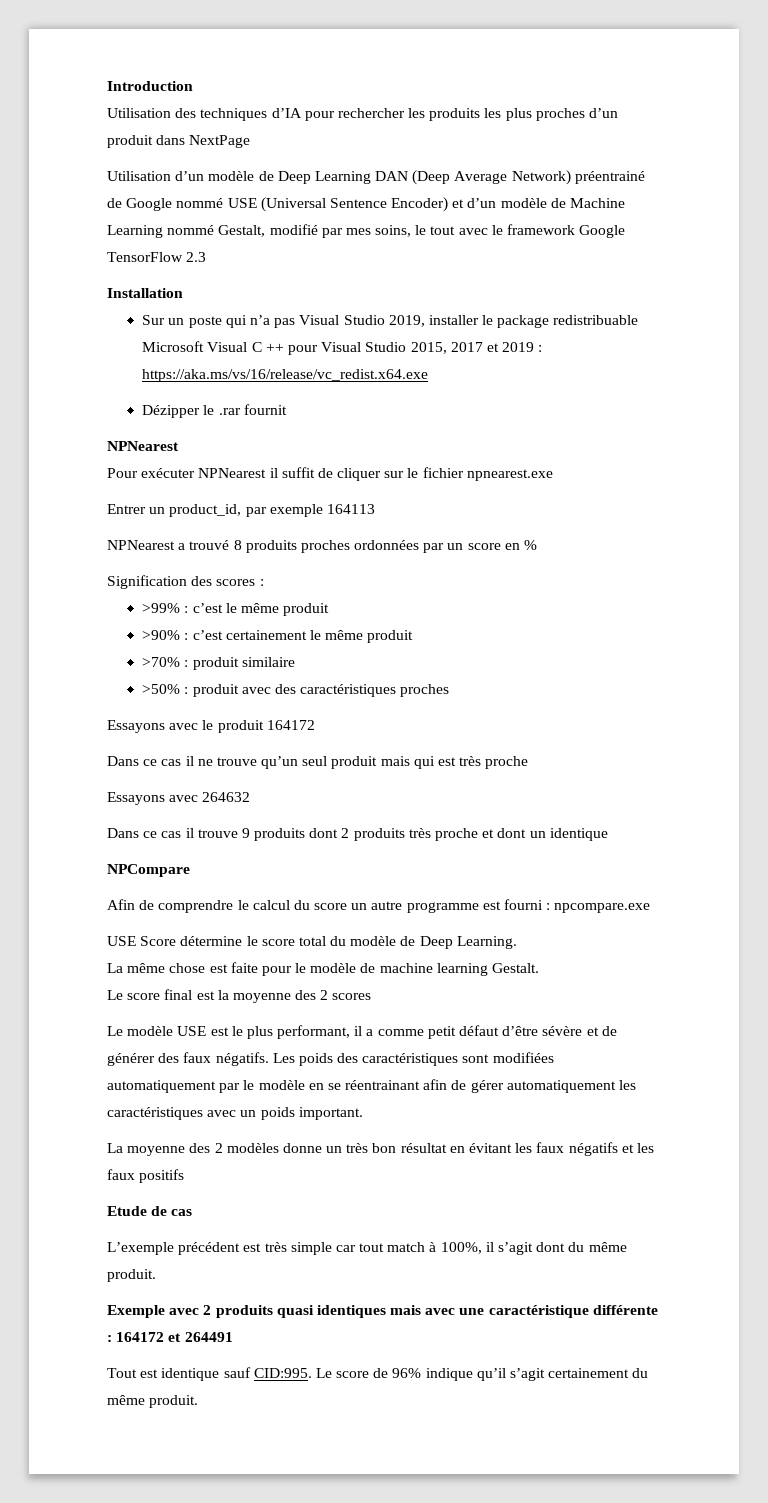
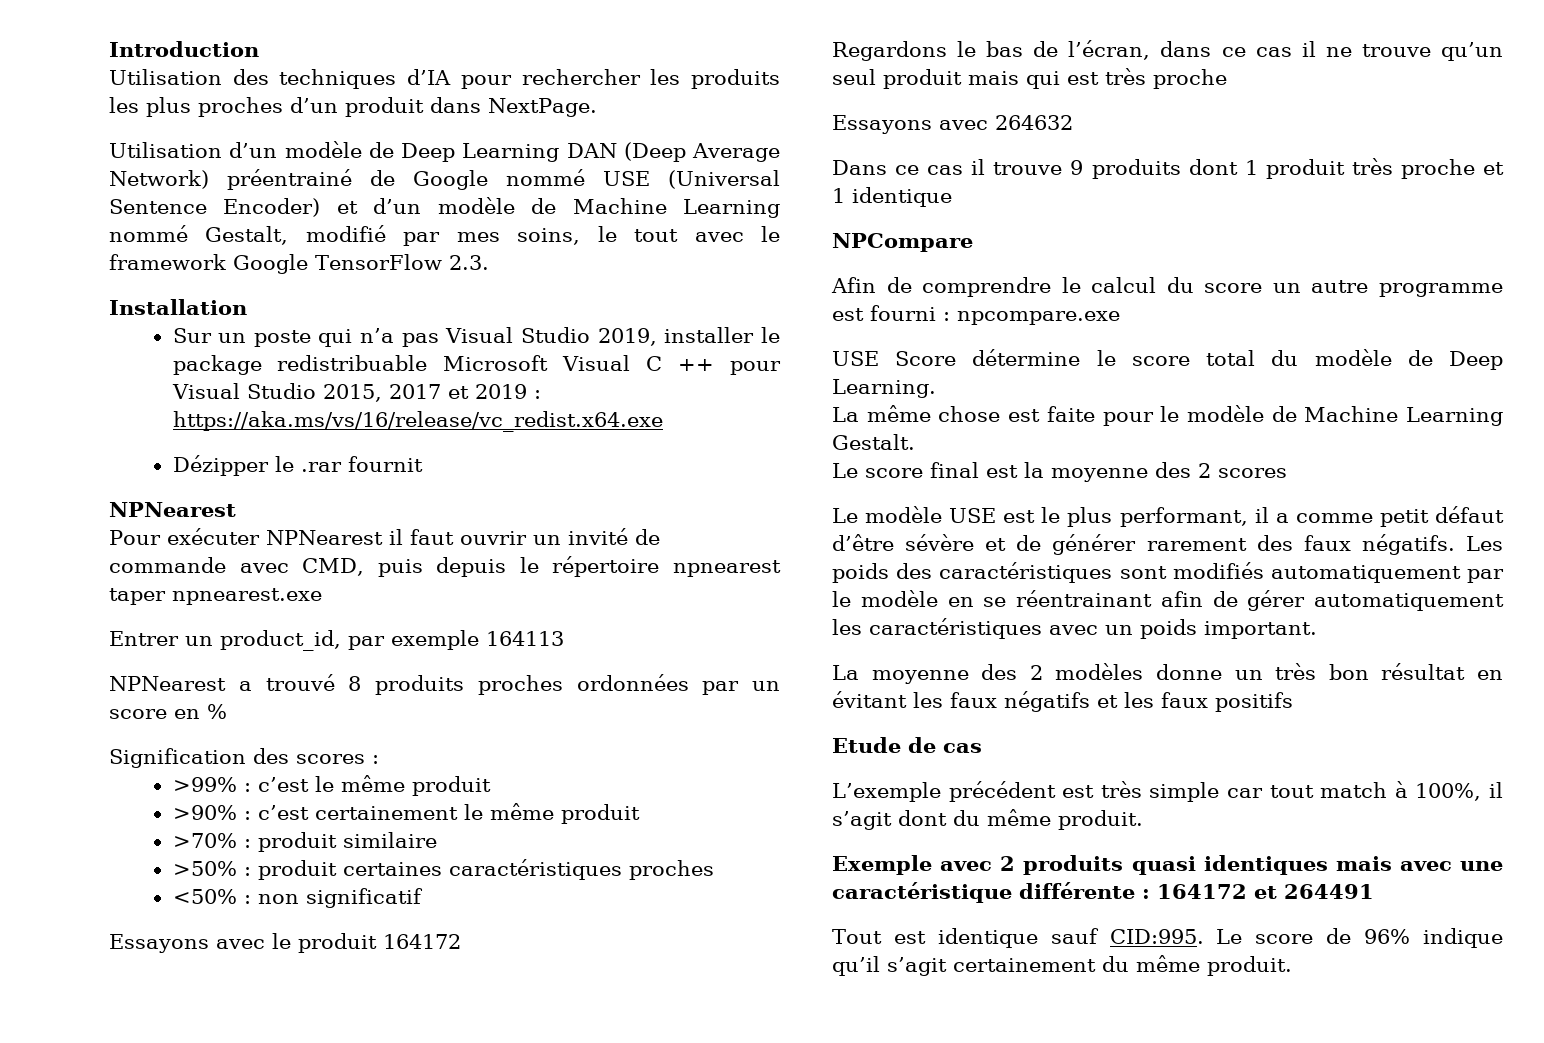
- Utilisation des techniques d’IA pour rechercher les produits les plus proches d’un produit dans NextPage
+ Utilisation des techniques d’IA pour rechercher les produits les plus proches d’un produit dans NextPage.
- Utilisation d’un modèle de Deep Learning DAN (Deep Average Network) préentrainé de Google nommé USE (Universal Sentence Encoder) et d’un modèle de Machine Learning nommé Gestalt, modifié par mes soins, le tout avec le framework Google TensorFlow 2.3
+ Utilisation d’un modèle de Deep Learning DAN (Deep Average Network) préentrainé de Google nommé USE (Universal Sentence Encoder) et d’un modèle de Machine Learning nommé Gestalt, modifié par mes soins, le tout avec le framework Google TensorFlow 2.3.
- Pour exécuter NPNearest il suffit de cliquer sur le fichier npnearest.exe
+ Pour exécuter NPNearest il faut ouvrir un invité de commande avec CMD, puis depuis le répertoire npnearest taper npnearest.exe
- >50% : produit avec des caractéristiques proches
+ >50% : produit certaines caractéristiques proches
+ <50% : non significatif
- Dans ce cas il ne trouve qu’un seul produit mais qui est très proche
+ Regardons le bas de l’écran, dans ce cas il ne trouve qu’un seul produit mais qui est très proche
- Dans ce cas il trouve 9 produits dont 2 produits très proche et dont un identique
+ Dans ce cas il trouve 9 produits dont 1 produit très proche et 1 identique
- La même chose est faite pour le modèle de machine learning Gestalt.
+ La même chose est faite pour le modèle de Machine Learning Gestalt.
- Le modèle USE est le plus performant, il a comme petit défaut d’être sévère et de générer des faux négatifs.
+ Le modèle USE est le plus performant, il a comme petit défaut d’être sévère et de générer rarement des faux négatifs.
- Les poids des caractéristiques sont modifiées automatiquement par le modèle en se réentrainant afin de gérer automatiquement les caractéristiques avec un poids important.
+ Les poids des caractéristiques sont modifiés automatiquement par le modèle en se réentrainant afin de gérer automatiquement les caractéristiques avec un poids important.

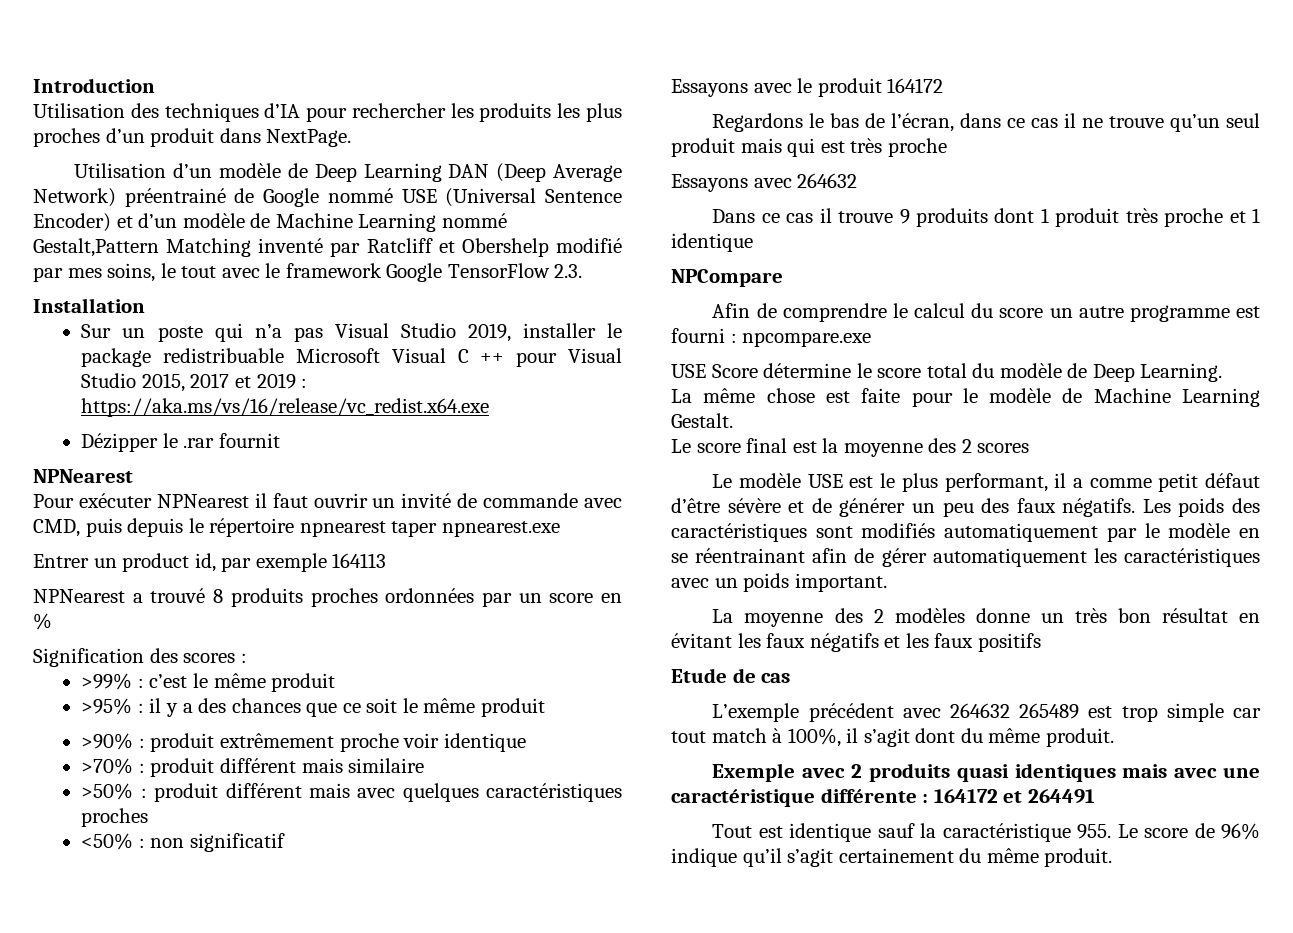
- Utilisation d’un modèle de Deep Learning DAN (Deep Average Network) préentrainé de Google nommé USE (Universal Sentence Encoder) et d’un modèle de Machine Learning nommé Gestalt, modifié par mes soins, le tout avec le framework Google TensorFlow 2.3.
+ Utilisation d’un modèle de Deep Learning DAN (Deep Average Network) préentrainé de Google nommé USE (Universal Sentence Encoder) et d’un modèle de Machine Learning nommé Gestalt,Pattern Matching inventé par Ratcliff et Obershelp modifié par mes soins, le tout avec le framework Google TensorFlow 2.3.
- Entrer un product_id, par exemple 164113
+ Entrer un product id, par exemple 164113
- >90% : c’est certainement le même produit
+ >95% : il y a des chances que ce soit le même produit
+ >90% : produit extrêmement proche voir identique
- >70% : produit similaire
+ >70% : produit différent mais similaire
- >50% : produit certaines caractéristiques proches
+ >50% : produit différent mais avec quelques caractéristiques proches
- Le modèle USE est le plus performant, il a comme petit défaut d’être sévère et de générer rarement des faux négatifs.
+ Le modèle USE est le plus performant, il a comme petit défaut d’être sévère et de générer un peu des faux négatifs.
- L’exemple précédent est très simple car tout match à 100%, il s’agit dont du même produit.
+ L’exemple précédent avec 264632 265489 est trop simple car tout match à 100%, il s’agit dont du même produit.
- Tout est identique sauf CID:995. Le score de 96% indique qu’il s’agit certainement du même produit.
+ Tout est identique sauf la caractéristique 955. Le score de 96% indique qu’il s’agit certainement du même produit.

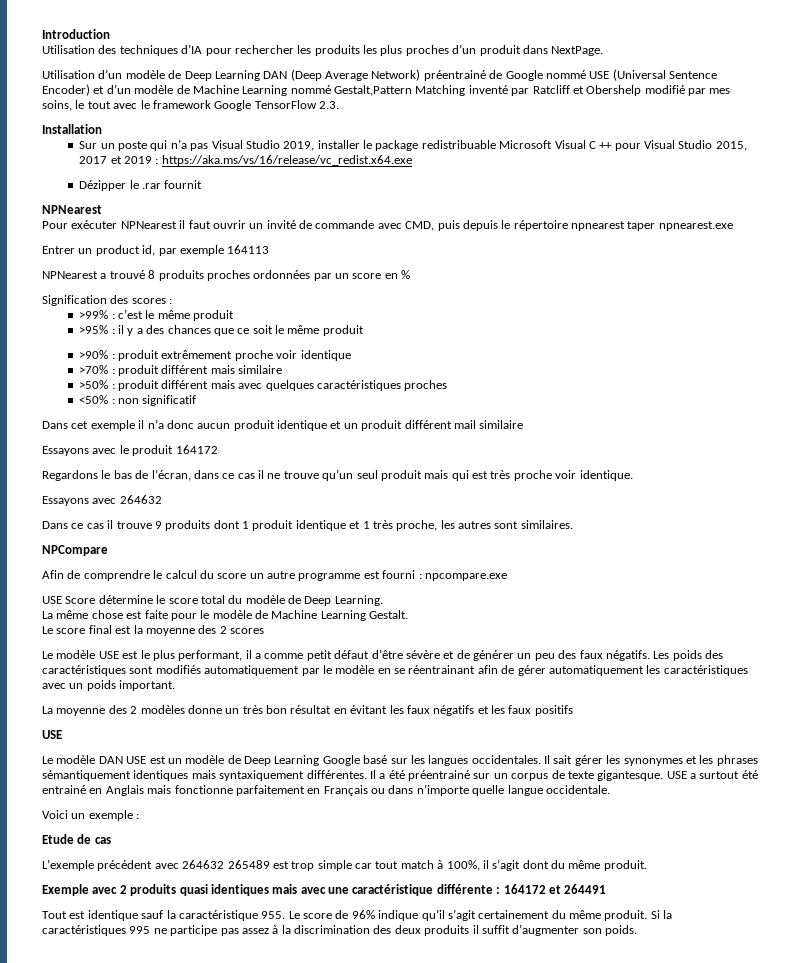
+ Dans cet exemple il n’a donc aucun produit identique et un produit différent mail similaire
- Regardons le bas de l’écran, dans ce cas il ne trouve qu’un seul produit mais qui est très proche
+ Regardons le bas de l’écran, dans ce cas il ne trouve qu’un seul produit mais qui est très proche voir identique.
- Dans ce cas il trouve 9 produits dont 1 produit très proche et 1 identique
+ Dans ce cas il trouve 9 produits dont 1 produit identique et 1 très proche, les autres sont similaires.
  La moyenne des 2 modèles donne un très bon résultat en évitant les faux négatifs et les faux positifs
+ USE
+ Le modèle DAN USE est un modèle de Deep Learning Google basé sur les langues occidentales. Il sait gérer les synonymes et les phrases sémantiquement identiques mais syntaxiquement différentes. Il a été préentrainé sur un corpus de texte gigantesque. USE a surtout été entrainé en Anglais mais fonctionne parfaitement en Français ou dans n’importe quelle langue occidentale.
+ Voici un exemple :
+ Si la caractéristiques 995 ne participe pas assez à la discrimination des deux produits il suffit d’augmenter son poids.

